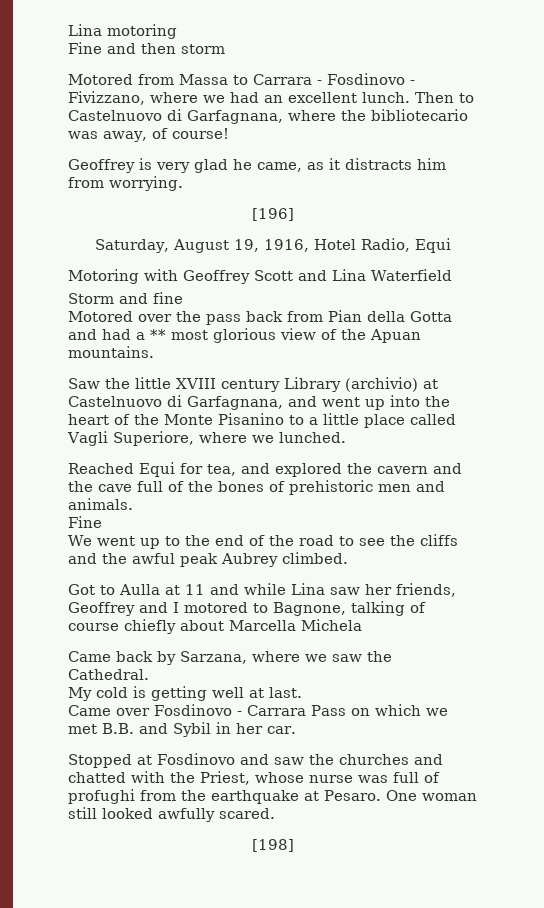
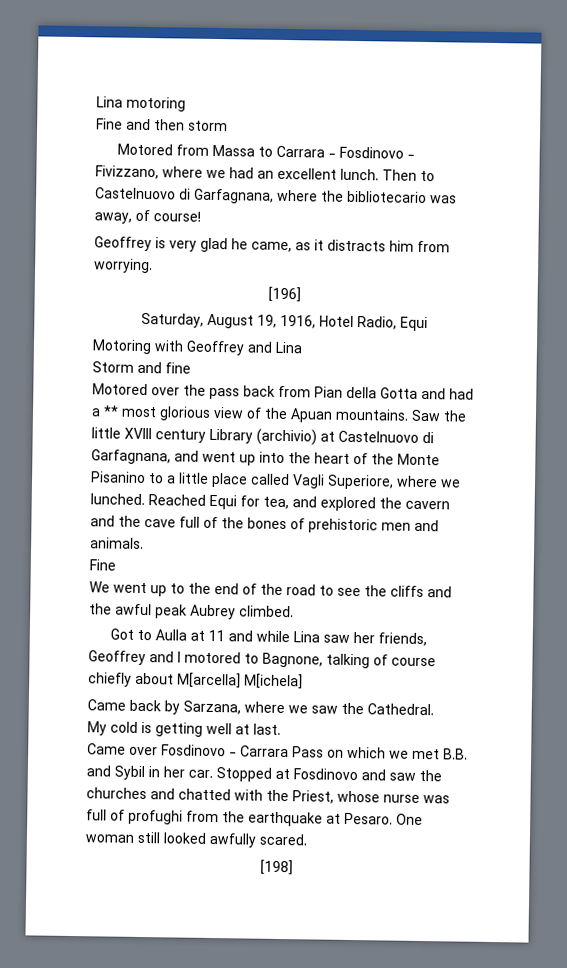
- Motoring with Geoffrey Scott and Lina Waterfield
+ Motoring with Geoffrey and Lina
- Motored over the pass back from Pian della Gotta and had a ** most glorious view of the Apuan mountains.
- Saw the little XVIII century Library (archivio) at Castelnuovo di Garfagnana, and went up into the heart of the Monte Pisanino to a little place called Vagli Superiore, where we lunched.
- Reached Equi for tea, and explored the cavern and the cave full of the bones of prehistoric men and animals.
+ Motored over the pass back from Pian della Gotta and had a ** most glorious view of the Apuan mountains. Saw the little XVIII century Library (archivio) at Castelnuovo di Garfagnana, and went up into the heart of the Monte Pisanino to a little place called Vagli Superiore, where we lunched. Reached Equi for tea, and explored the cavern and the cave full of the bones of prehistoric men and animals.
- Got to Aulla at 11 and while Lina saw her friends, Geoffrey and I motored to Bagnone, talking of course chiefly about Marcella Michela
+ Got to Aulla at 11 and while Lina saw her friends, Geoffrey and I motored to Bagnone, talking of course chiefly about M[arcella] M[ichela]
- Came over Fosdinovo - Carrara Pass on which we met B.B. and Sybil in her car.
- Stopped at Fosdinovo and saw the churches and chatted with the Priest, whose nurse was full of profughi from the earthquake at Pesaro.
+ Came over Fosdinovo - Carrara Pass on which we met B.B. and Sybil in her car. Stopped at Fosdinovo and saw the churches and chatted with the Priest, whose nurse was full of profughi from the earthquake at Pesaro.

